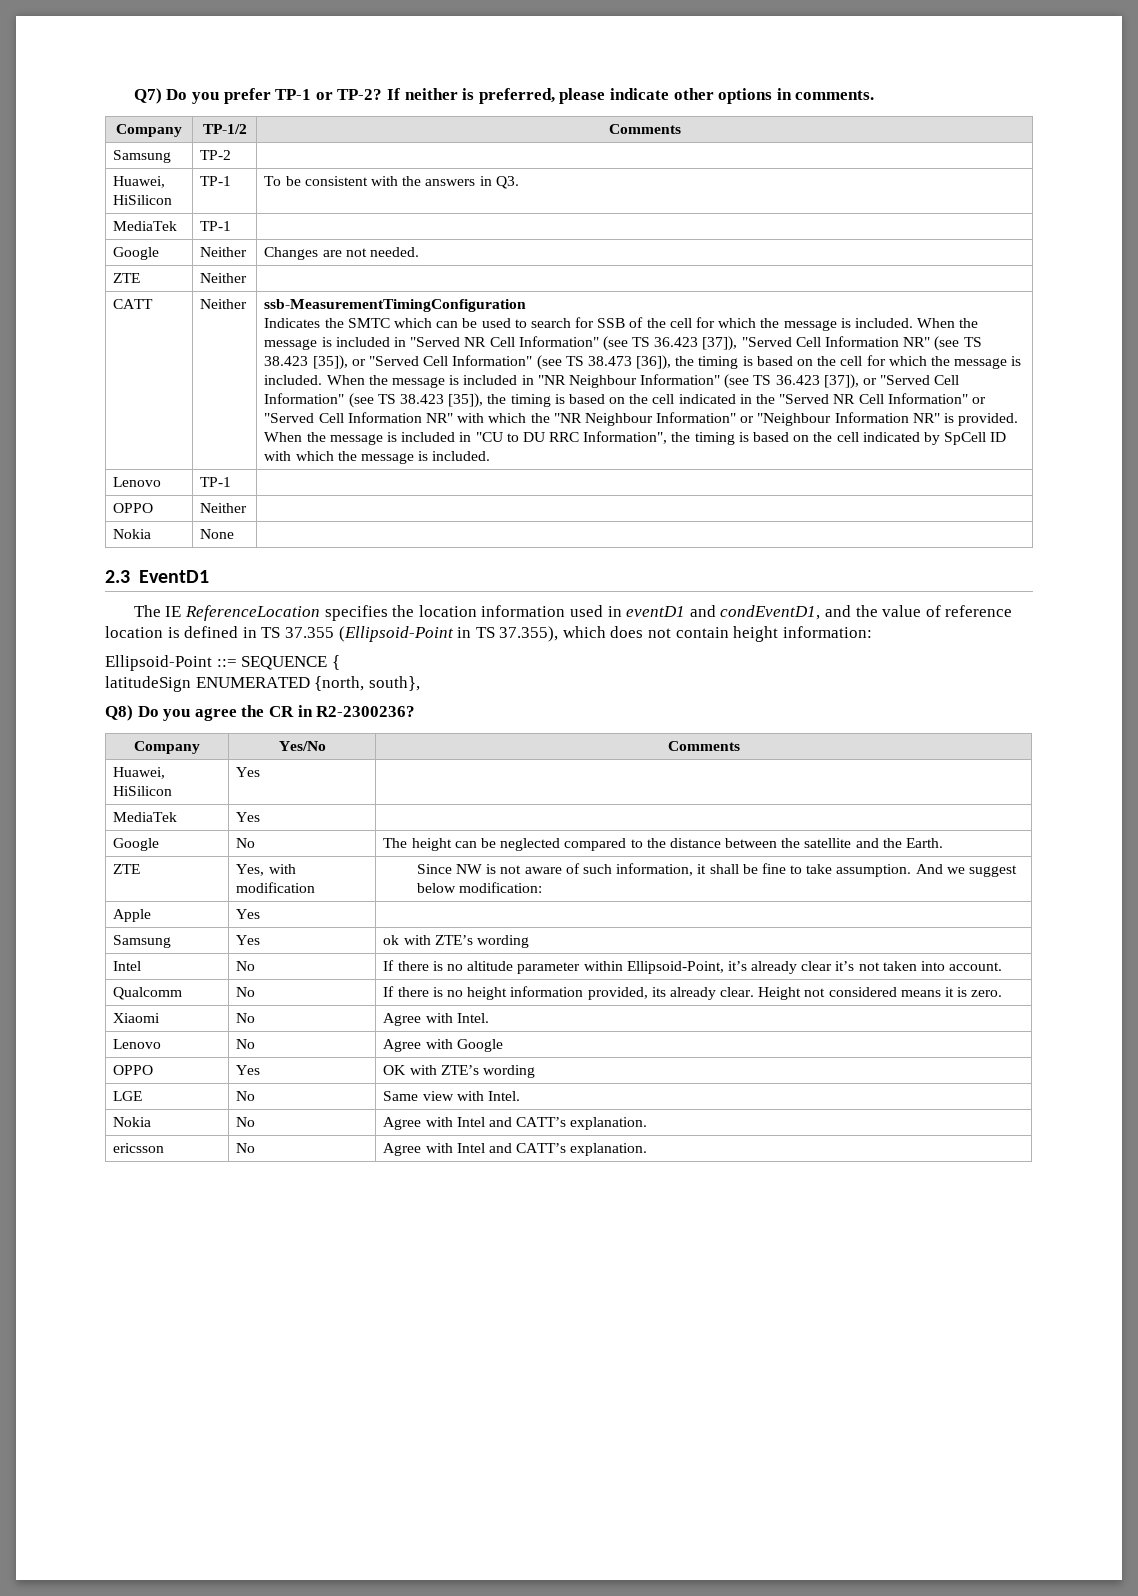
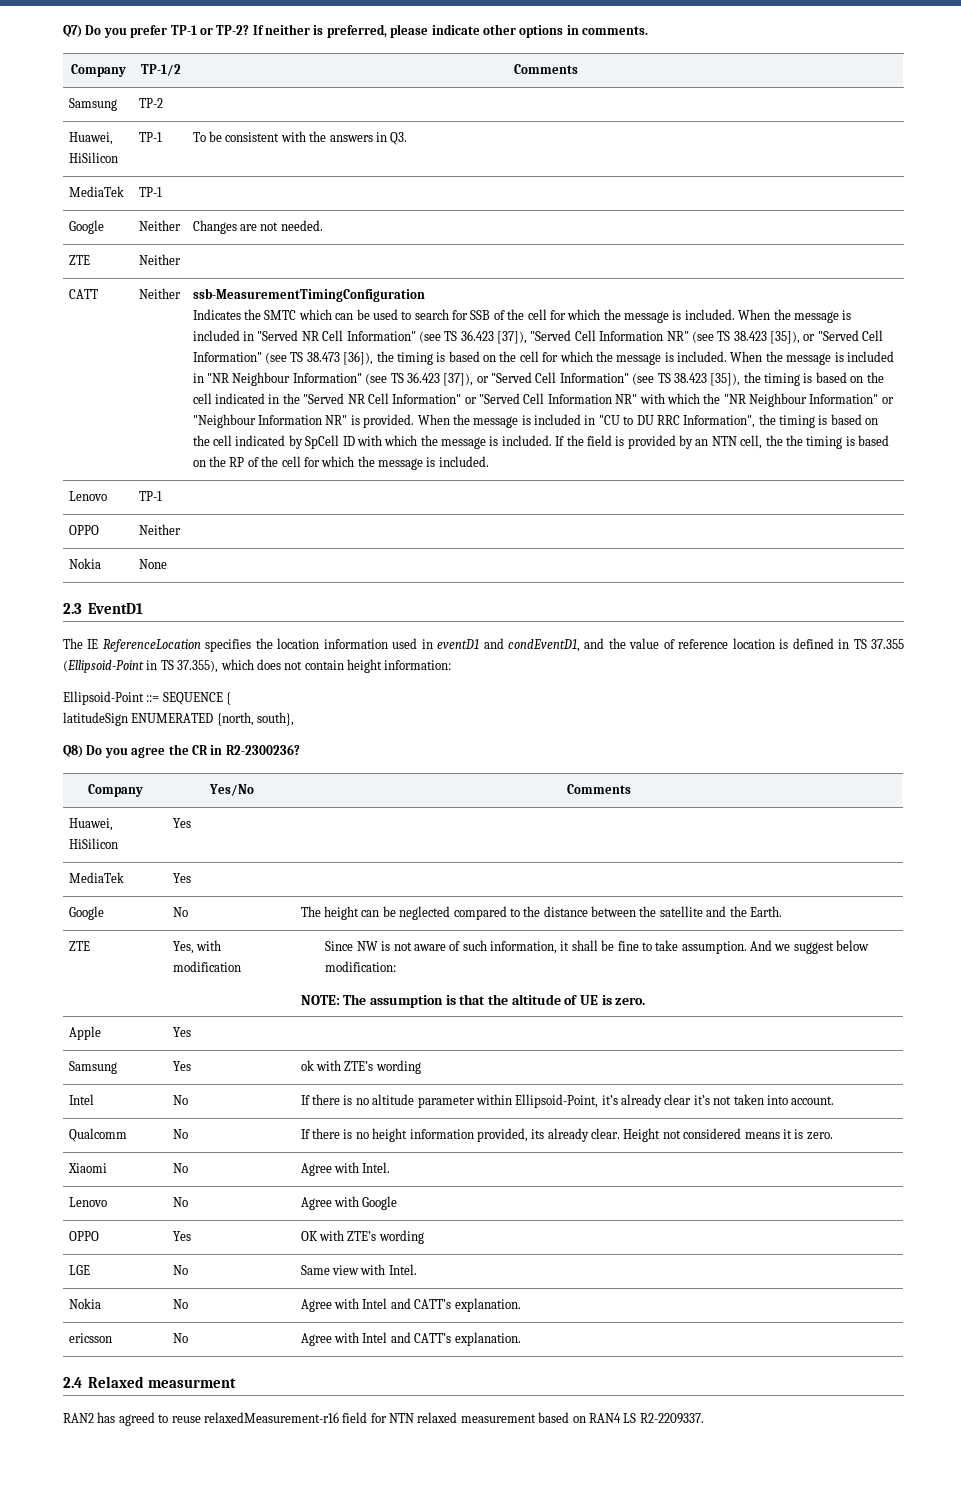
+ If the field is provided by an NTN cell, the the timing is based on the RP of the cell for which the message is included.
  ZTE | Yes, with modification | Since NW is not aware of such information, it shall be fine to take assumption. And we suggest below modification:
+ NOTE: The assumption is that the altitude of UE is zero.
+ 2.4 Relaxed measurment
+ RAN2 has agreed to reuse relaxedMeasurement-r16 field for NTN relaxed measurement based on RAN4 LS R2-2209337.

